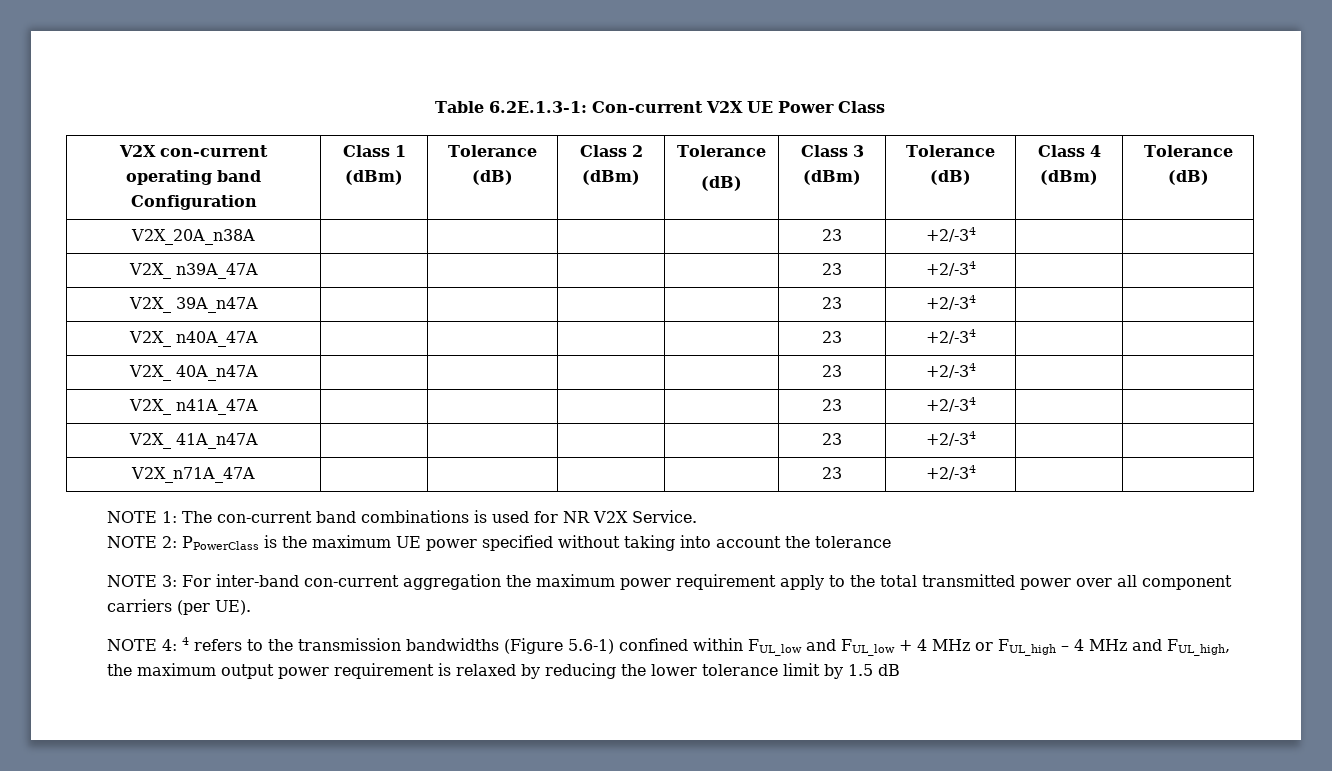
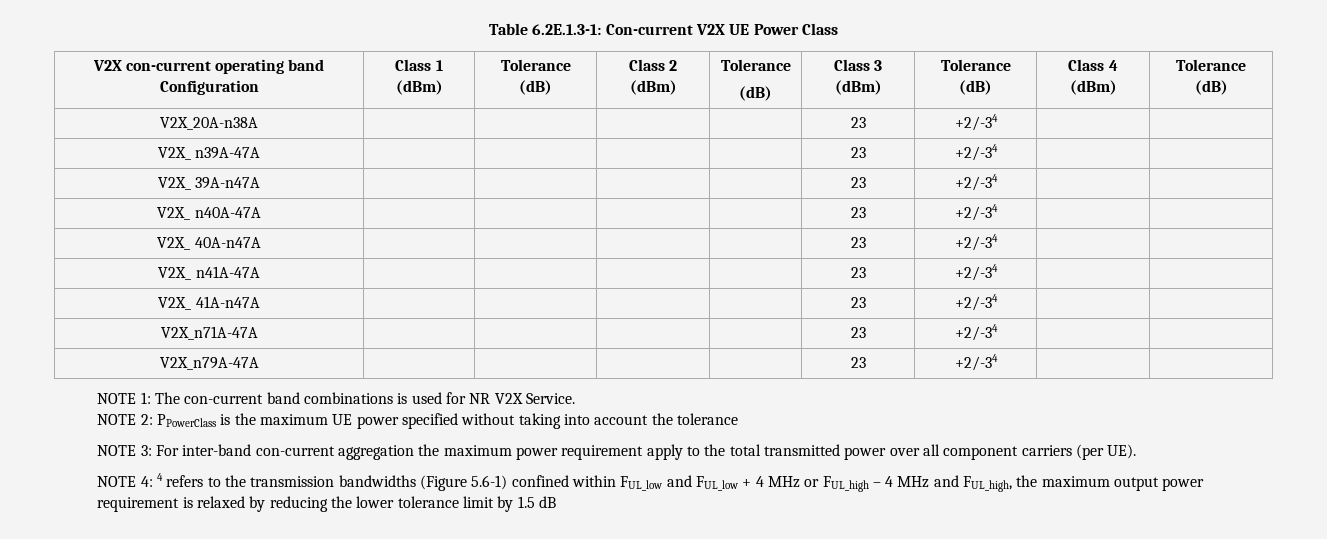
- V2X_20A_n38A | | | | | 23 | +2/-34 | |
- V2X_ n39A_47A | | | | | 23 | +2/-34 | |
- V2X_ 39A_n47A | | | | | 23 | +2/-34 | |
- V2X_ n40A_47A | | | | | 23 | +2/-34 | |
- V2X_ 40A_n47A | | | | | 23 | +2/-34 | |
- V2X_ n41A_47A | | | | | 23 | +2/-34 | |
- V2X_ 41A_n47A | | | | | 23 | +2/-34 | |
- V2X_n71A_47A | | | | | 23 | +2/-34 | |
+ V2X_20A-n38A | | | | | 23 | +2/-34 | |
+ V2X_ n39A-47A | | | | | 23 | +2/-34 | |
+ V2X_ 39A-n47A | | | | | 23 | +2/-34 | |
+ V2X_ n40A-47A | | | | | 23 | +2/-34 | |
+ V2X_ 40A-n47A | | | | | 23 | +2/-34 | |
+ V2X_ n41A-47A | | | | | 23 | +2/-34 | |
+ V2X_ 41A-n47A | | | | | 23 | +2/-34 | |
+ V2X_n71A-47A | | | | | 23 | +2/-34 | |
+ V2X_n79A-47A | | | | | 23 | +2/-34 | |

